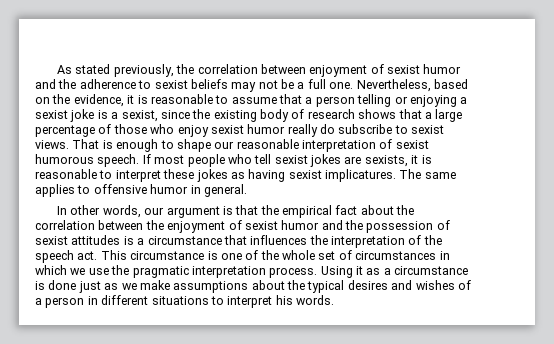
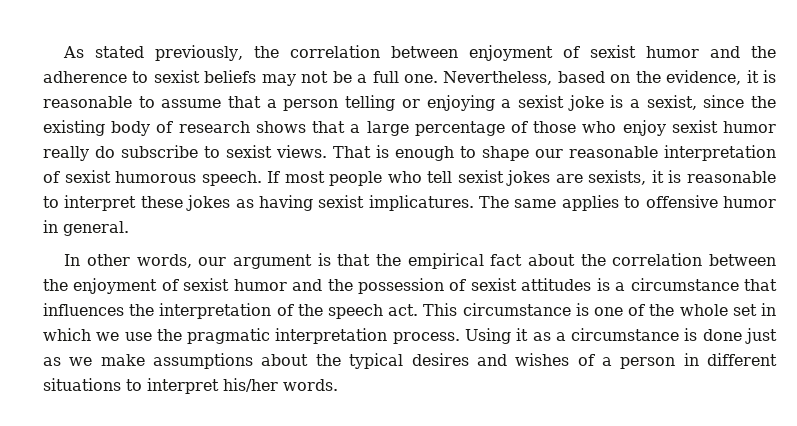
- This circumstance is one of the whole set of circumstances in which we use the pragmatic interpretation process.
+ This circumstance is one of the whole set in which we use the pragmatic interpretation process.
- Using it as a circumstance is done just as we make assumptions about the typical desires and wishes of a person in different situations to interpret his words.
+ Using it as a circumstance is done just as we make assumptions about the typical desires and wishes of a person in different situations to interpret his/her words.

